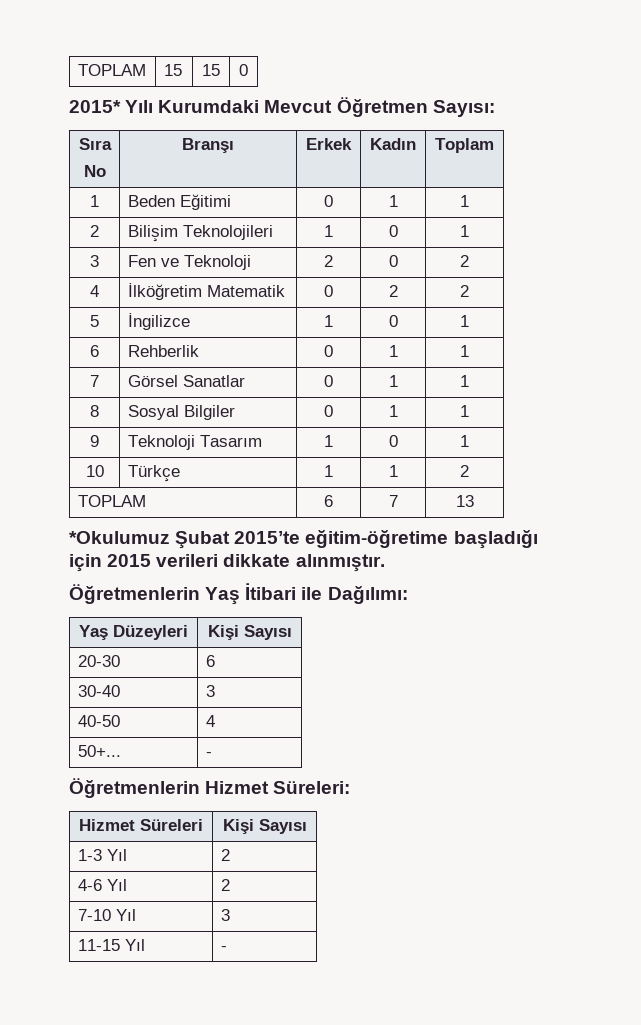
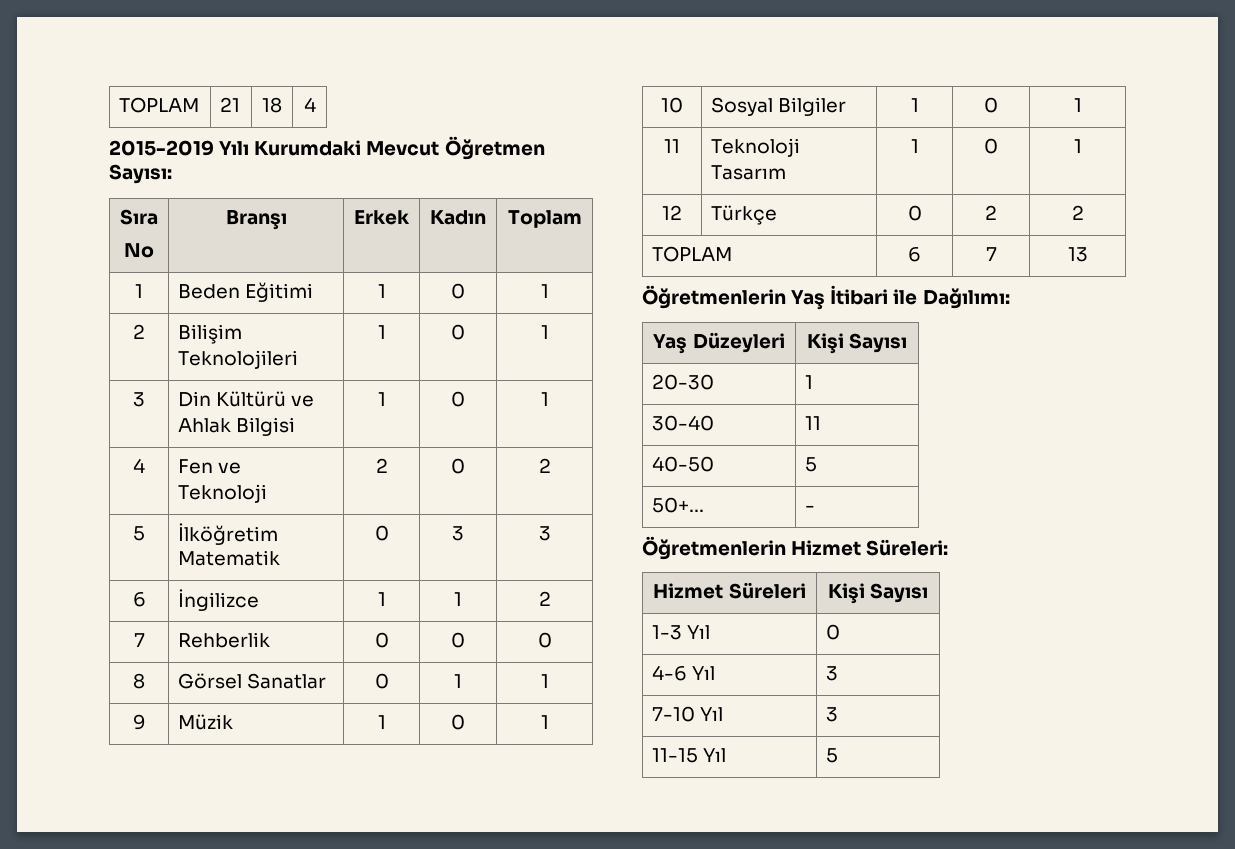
- TOPLAM | 15 | 15 | 0
- 2015* Yılı Kurumdaki Mevcut Öğretmen Sayısı:
+ TOPLAM | 21 | 18 | 4
+ 2015-2019 Yılı Kurumdaki Mevcut Öğretmen Sayısı:
- 1 | Beden Eğitimi | 0 | 1 | 1
+ 1 | Beden Eğitimi | 1 | 0 | 1
- 3 | Fen ve Teknoloji | 2 | 0 | 2
+ 3 | Din Kültürü ve Ahlak Bilgisi | 1 | 0 | 1
+ 4 | Fen ve Teknoloji | 2 | 0 | 2
- 4 | İlköğretim Matematik | 0 | 2 | 2
- 5 | İngilizce | 1 | 0 | 1
- 6 | Rehberlik | 0 | 1 | 1
- 7 | Görsel Sanatlar | 0 | 1 | 1
+ 5 | İlköğretim Matematik | 0 | 3 | 3
+ 6 | İngilizce | 1 | 1 | 2
+ 7 | Rehberlik | 0 | 0 | 0
+ 8 | Görsel Sanatlar | 0 | 1 | 1
- 8 | Sosyal Bilgiler | 0 | 1 | 1
- 9 | Teknoloji Tasarım | 1 | 0 | 1
+ 9 | Müzik | 1 | 0 | 1
+ 10 | Sosyal Bilgiler | 1 | 0 | 1
+ 11 | Teknoloji Tasarım | 1 | 0 | 1
- 10 | Türkçe | 1 | 1 | 2
+ 12 | Türkçe | 0 | 2 | 2
- *Okulumuz Şubat 2015’te eğitim-öğretime başladığı için 2015 verileri dikkate alınmıştır.
- 20-30 | 6
+ 20-30 | 1
- 30-40 | 3
+ 30-40 | 11
- 40-50 | 4
+ 40-50 | 5
- 1-3 Yıl | 2
+ 1-3 Yıl | 0
- 4-6 Yıl | 2
+ 4-6 Yıl | 3
- 11-15 Yıl | -
+ 11-15 Yıl | 5

